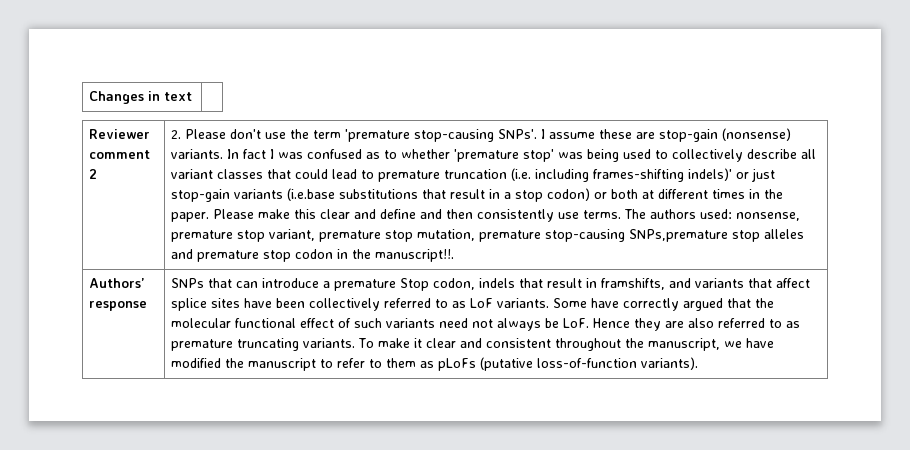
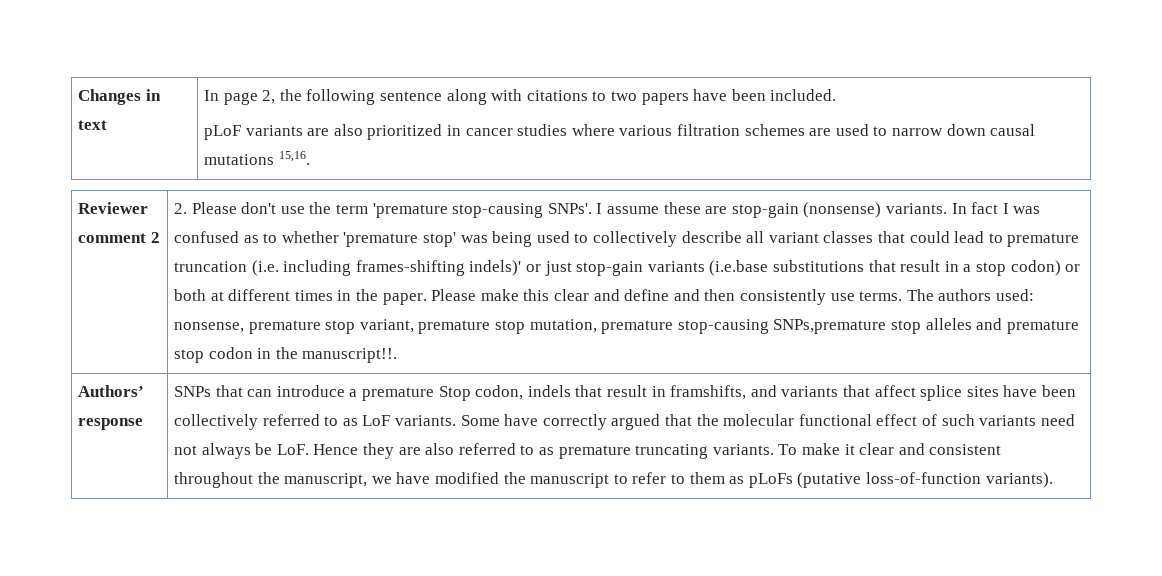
- Changes in text |
+ Changes in text | In page 2, the following sentence along with citations to two papers have been included.
+ pLoF variants are also prioritized in cancer studies where various filtration schemes are used to narrow down causal mutations 15,16.

